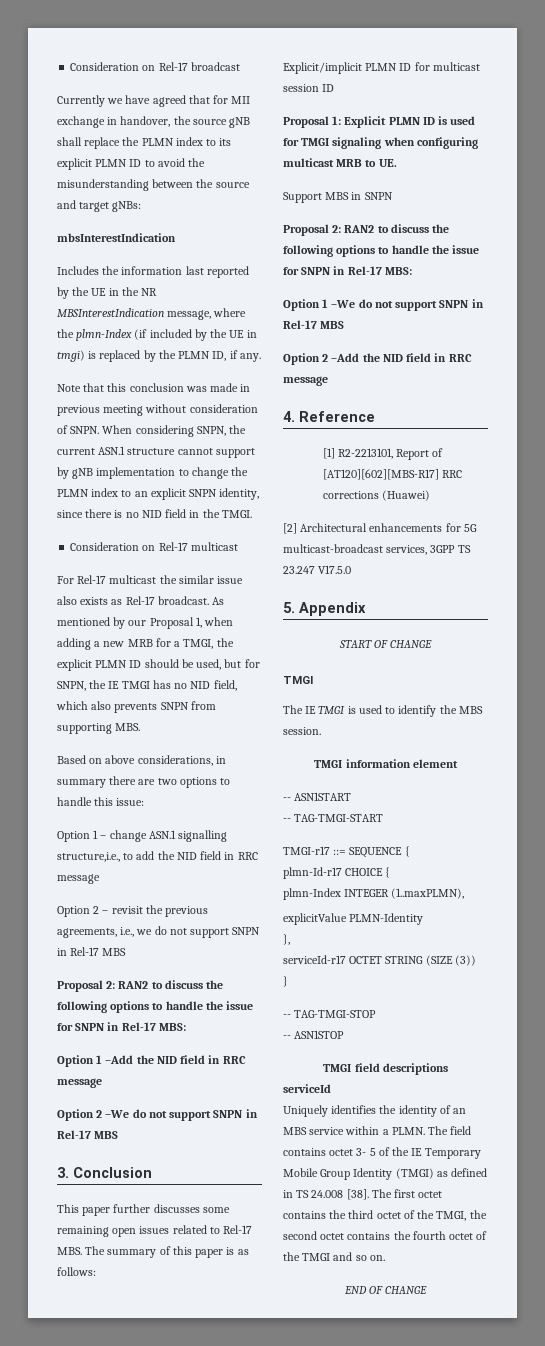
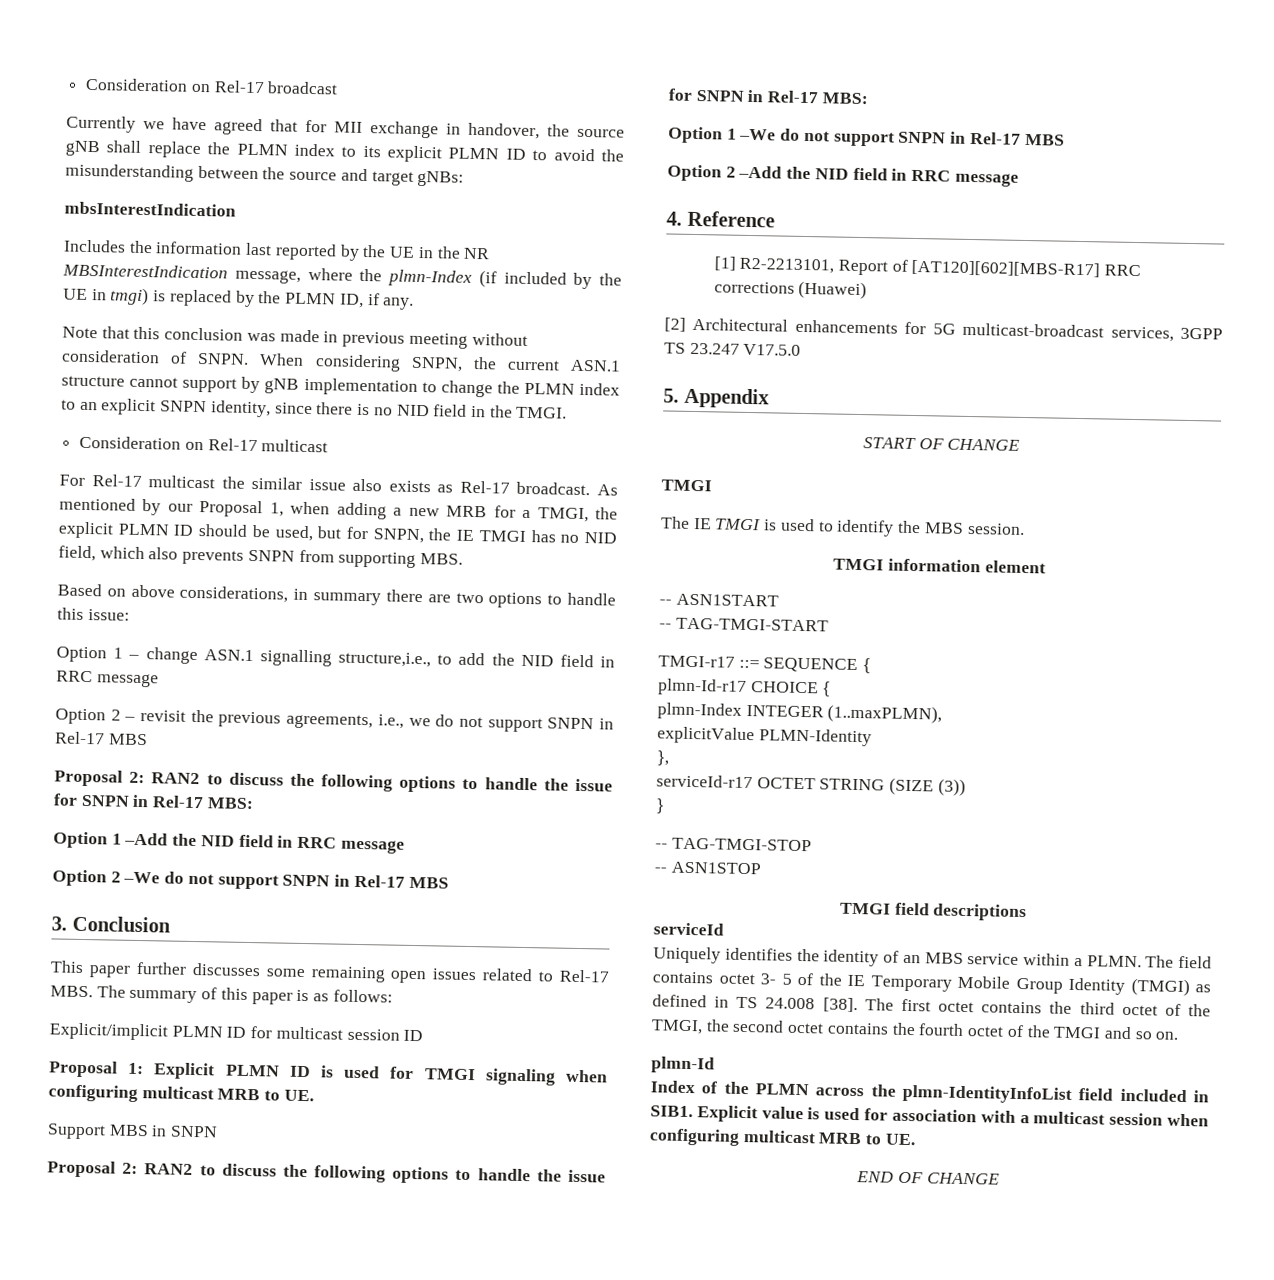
+ plmn-Id
+ Index of the PLMN across the plmn-IdentityInfoList field included in SIB1. Explicit value is used for association with a multicast session when configuring multicast MRB to UE.

